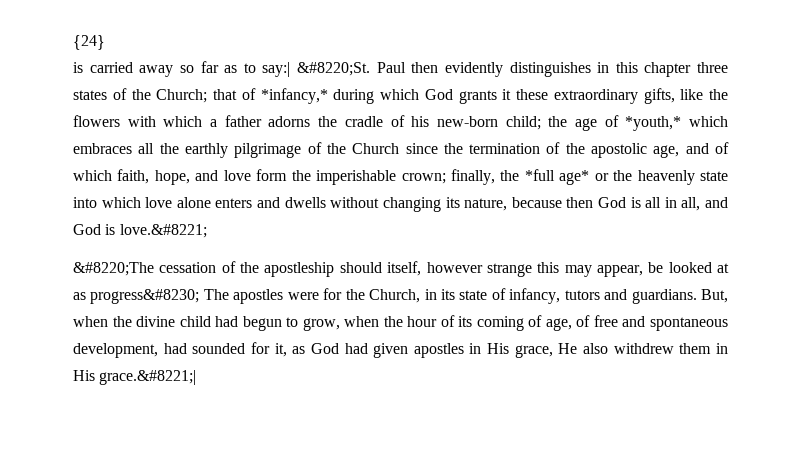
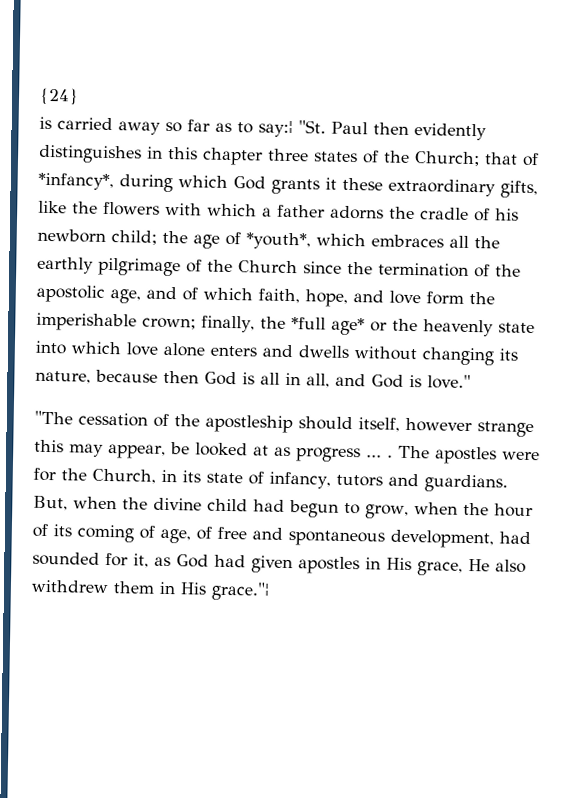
- is carried away so far as to say:| &#8220;St. Paul then evidently distinguishes in this chapter three states of the Church;
+ is carried away so far as to say:¦ "St. Paul then evidently distinguishes in this chapter three states of the Church;
- that of *infancy,* during which God grants it these extraordinary gifts, like the flowers with which a father adorns the cradle of his new-born child;
+ that of *infancy*, during which God grants it these extraordinary gifts, like the flowers with which a father adorns the cradle of his newborn child;
- the age of *youth,* which embraces all the earthly pilgrimage of the Church since the termination of the apostolic age, and of which faith, hope, and love form the imperishable crown;
+ the age of *youth*, which embraces all the earthly pilgrimage of the Church since the termination of the apostolic age, and of which faith, hope, and love form the imperishable crown;
- finally, the *full age* or the heavenly state into which love alone enters and dwells without changing its nature, because then God is all in all, and God is love.&#8221;
- &#8220;The cessation of the apostleship should itself, however strange this may appear, be looked at as progress&#8230;
+ finally, the *full age* or the heavenly state into which love alone enters and dwells without changing its nature, because then God is all in all, and God is love."
+ "The cessation of the apostleship should itself, however strange this may appear, be looked at as progress ... .
- But, when the divine child had begun to grow, when the hour of its coming of age, of free and spontaneous development, had sounded for it, as God had given apostles in His grace, He also withdrew them in His grace.&#8221;|
+ But, when the divine child had begun to grow, when the hour of its coming of age, of free and spontaneous development, had sounded for it, as God had given apostles in His grace, He also withdrew them in His grace."¦

